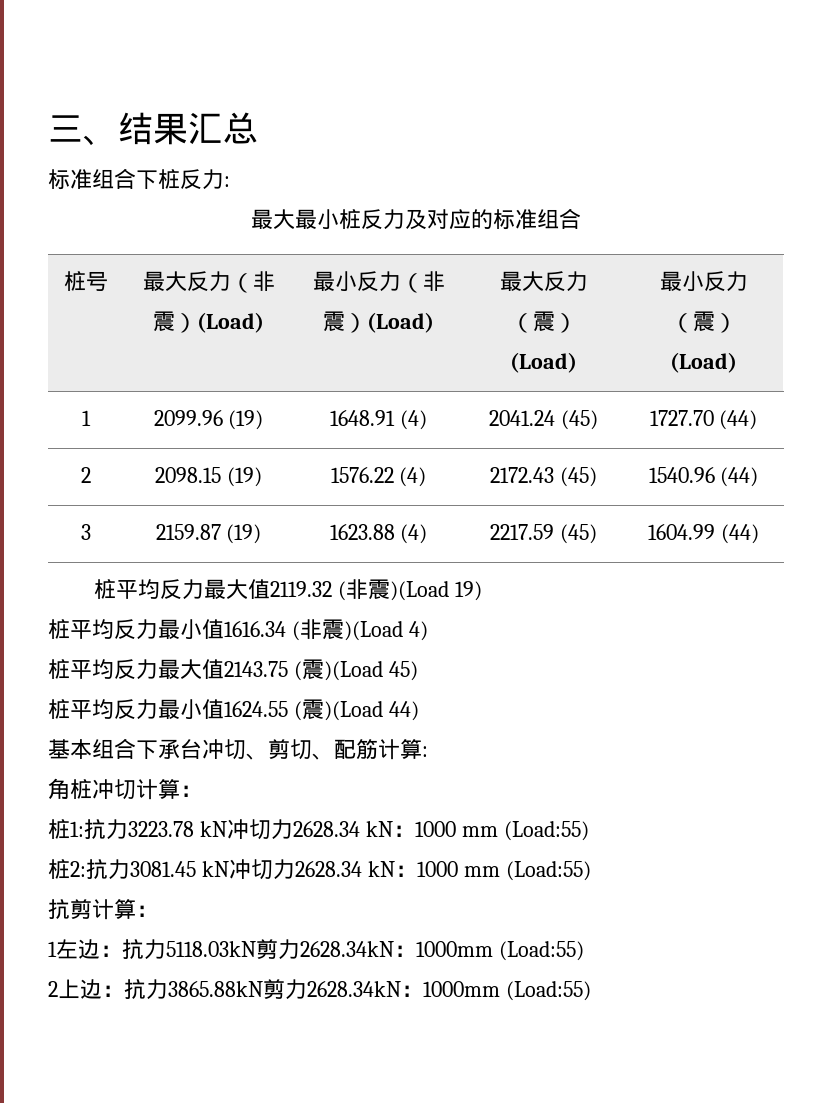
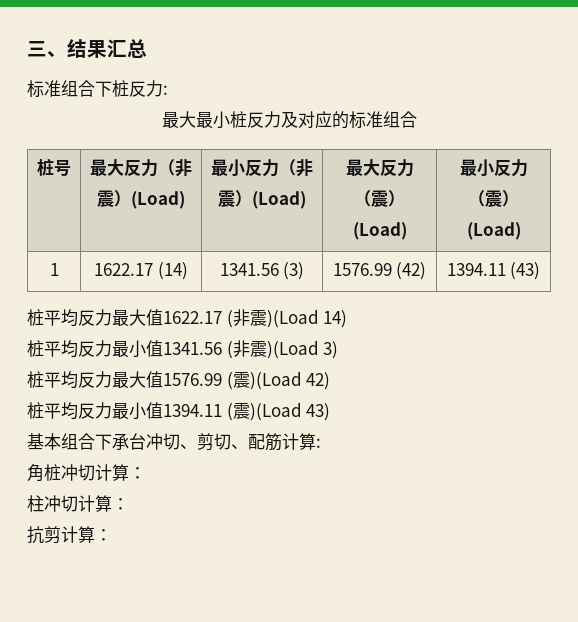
- 1 | 2099.96 (19) | 1648.91 (4) | 2041.24 (45) | 1727.70 (44)
- 2 | 2098.15 (19) | 1576.22 (4) | 2172.43 (45) | 1540.96 (44)
- 3 | 2159.87 (19) | 1623.88 (4) | 2217.59 (45) | 1604.99 (44)
- 桩平均反力最大值2119.32 (非震)(Load 19)
- 桩平均反力最小值1616.34 (非震)(Load 4)
- 桩平均反力最大值2143.75 (震)(Load 45)
- 桩平均反力最小值1624.55 (震)(Load 44)
+ 1 | 1622.17 (14) | 1341.56 (3) | 1576.99 (42) | 1394.11 (43)
+ 桩平均反力最大值1622.17 (非震)(Load 14)
+ 桩平均反力最小值1341.56 (非震)(Load 3)
+ 桩平均反力最大值1576.99 (震)(Load 42)
+ 桩平均反力最小值1394.11 (震)(Load 43)
- 桩1:抗力3223.78 kN冲切力2628.34 kN：1000 mm (Load:55)
- 桩2:抗力3081.45 kN冲切力2628.34 kN：1000 mm (Load:55)
+ 柱冲切计算：
  抗剪计算：
- 1左边：抗力5118.03kN剪力2628.34kN：1000mm (Load:55)
- 2上边：抗力3865.88kN剪力2628.34kN：1000mm (Load:55)

